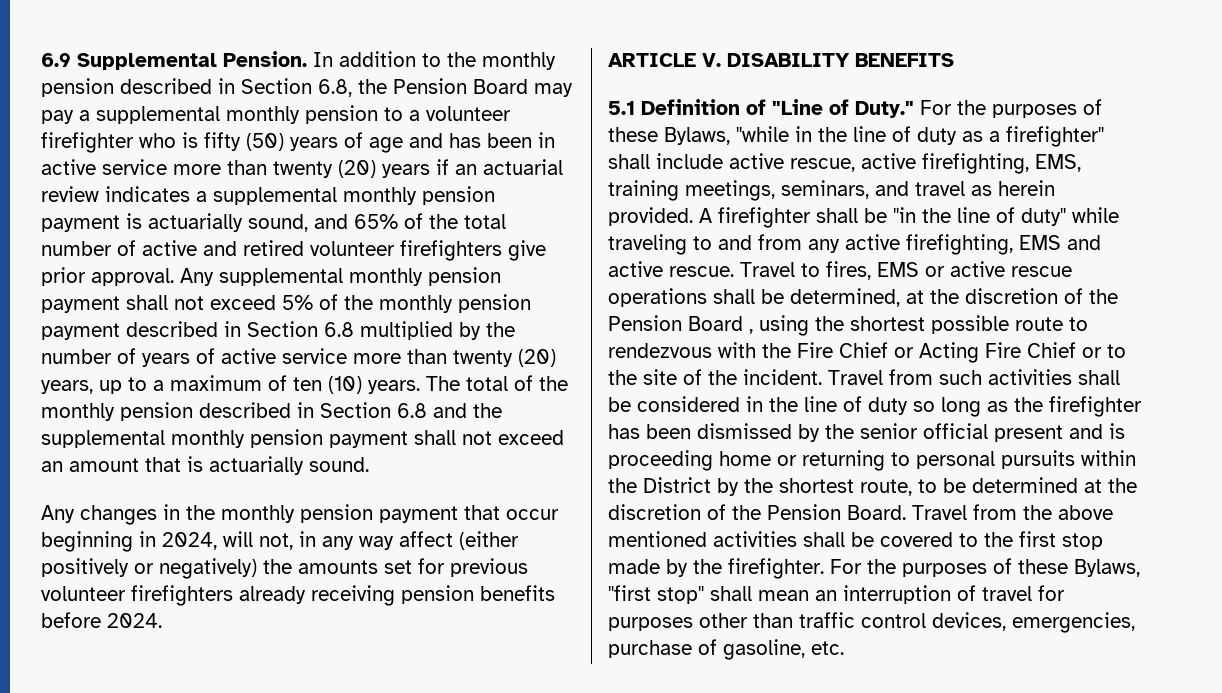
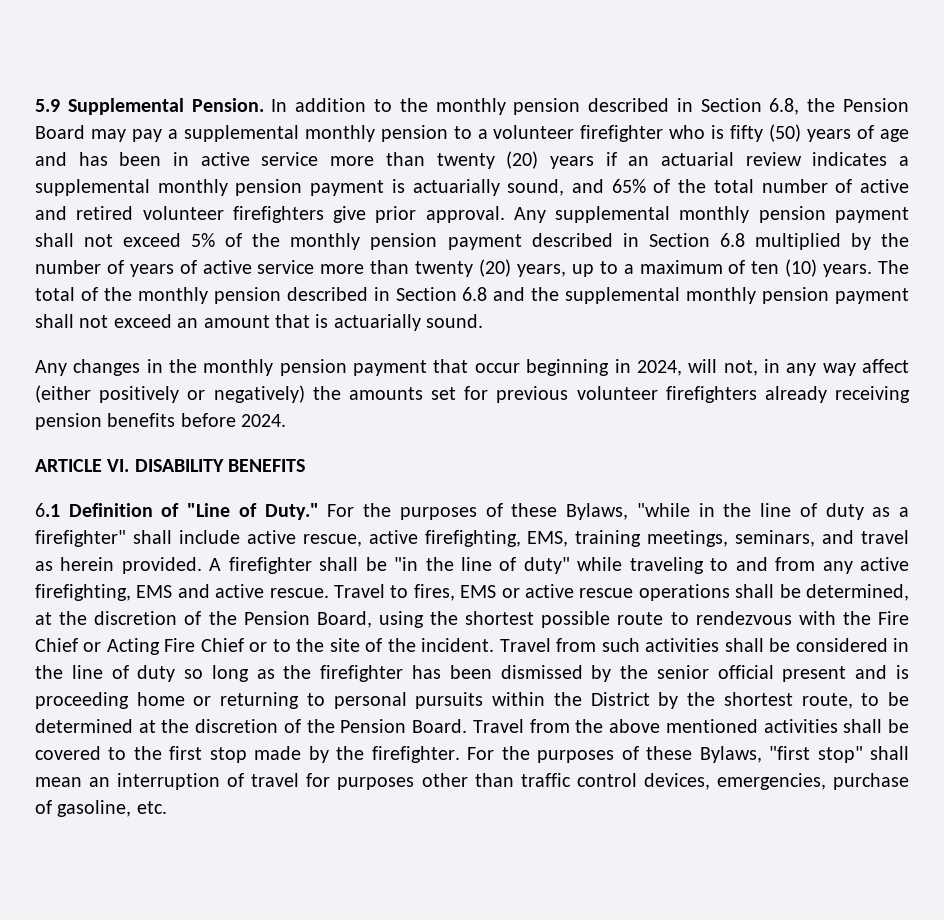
- 6.9 Supplemental Pension.
+ 5.9 Supplemental Pension.
- ARTICLE V. DISABILITY BENEFITS
+ ARTICLE VI. DISABILITY BENEFITS
- 5.1 Definition of "Line of Duty."
+ 6.1 Definition of "Line of Duty."
- Travel to fires, EMS or active rescue operations shall be determined, at the discretion of the Pension Board , using the shortest possible route to rendezvous with the Fire Chief or Acting Fire Chief or to the site of the incident.
+ Travel to fires, EMS or active rescue operations shall be determined, at the discretion of the Pension Board, using the shortest possible route to rendezvous with the Fire Chief or Acting Fire Chief or to the site of the incident.

